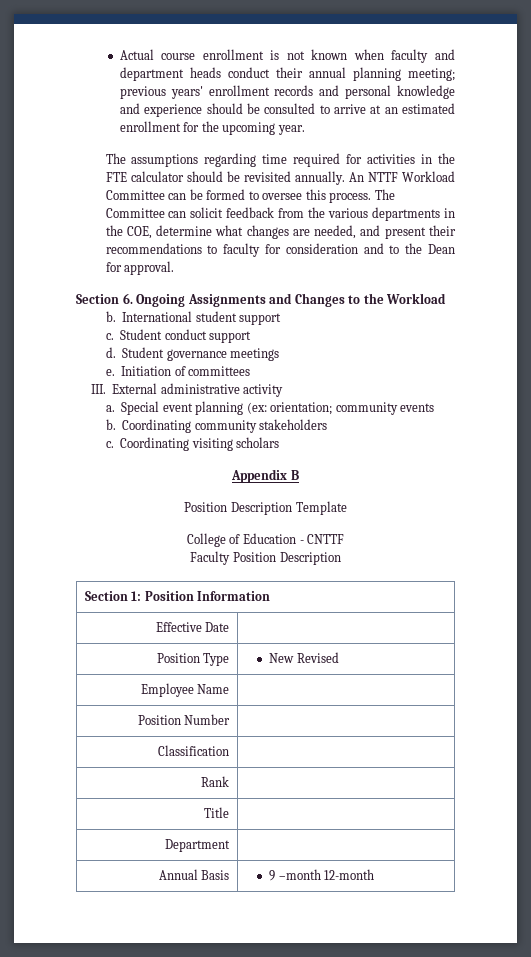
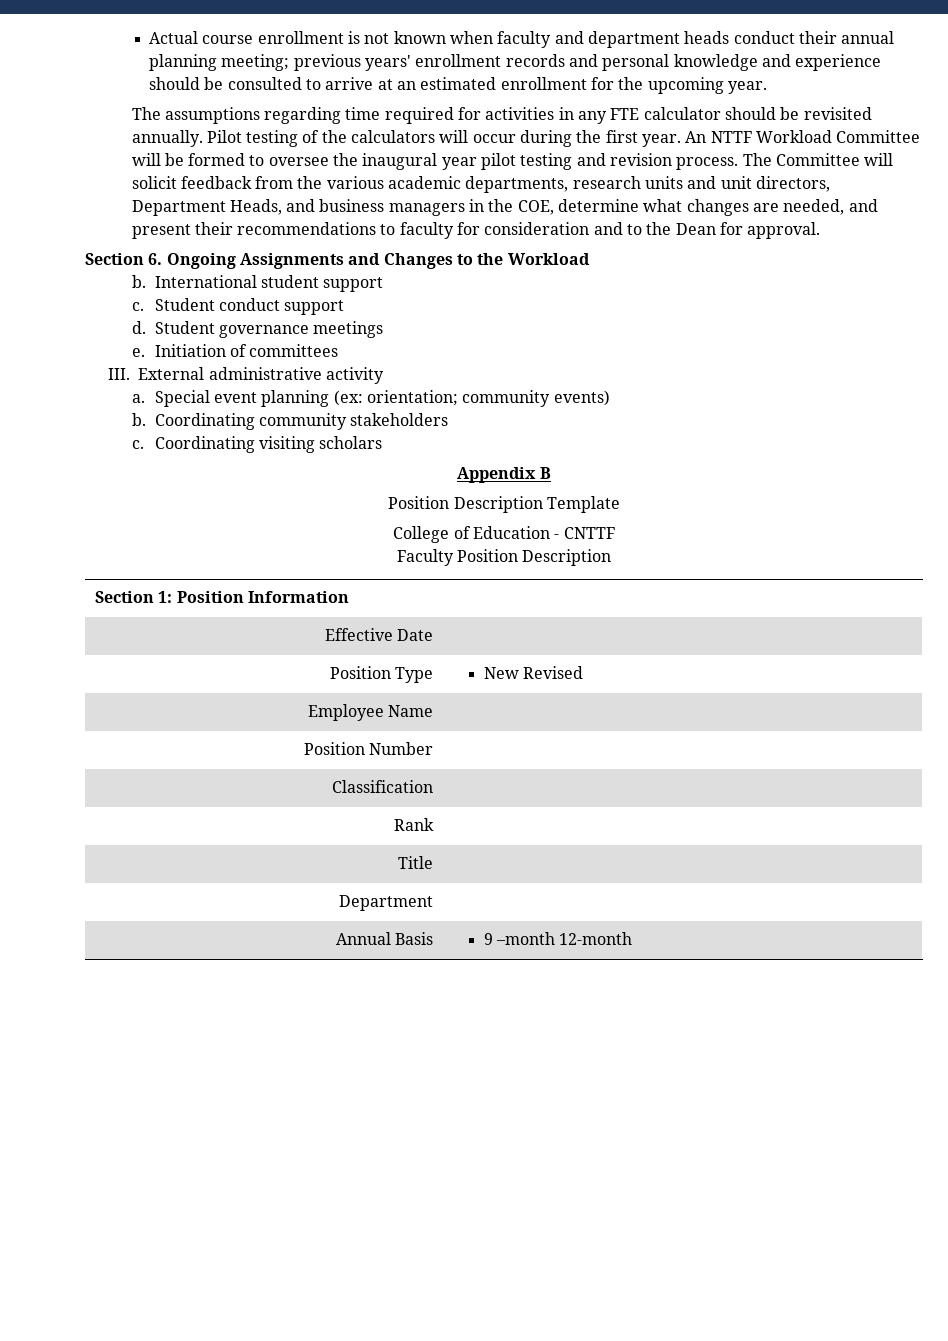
- The assumptions regarding time required for activities in the FTE calculator should be revisited annually.
+ The assumptions regarding time required for activities in any FTE calculator should be revisited annually.
+ Pilot testing of the calculators will occur during the first year.
- An NTTF Workload Committee can be formed to oversee this process.
+ An NTTF Workload Committee will be formed to oversee the inaugural year pilot testing and revision process.
- The Committee can solicit feedback from the various departments in the COE, determine what changes are needed, and present their recommendations to faculty for consideration and to the Dean for approval.
+ The Committee will solicit feedback from the various academic departments, research units and unit directors, Department Heads, and business managers in the COE, determine what changes are needed, and present their recommendations to faculty for consideration and to the Dean for approval.
- Special event planning (ex: orientation; community events
+ Special event planning (ex: orientation; community events)

